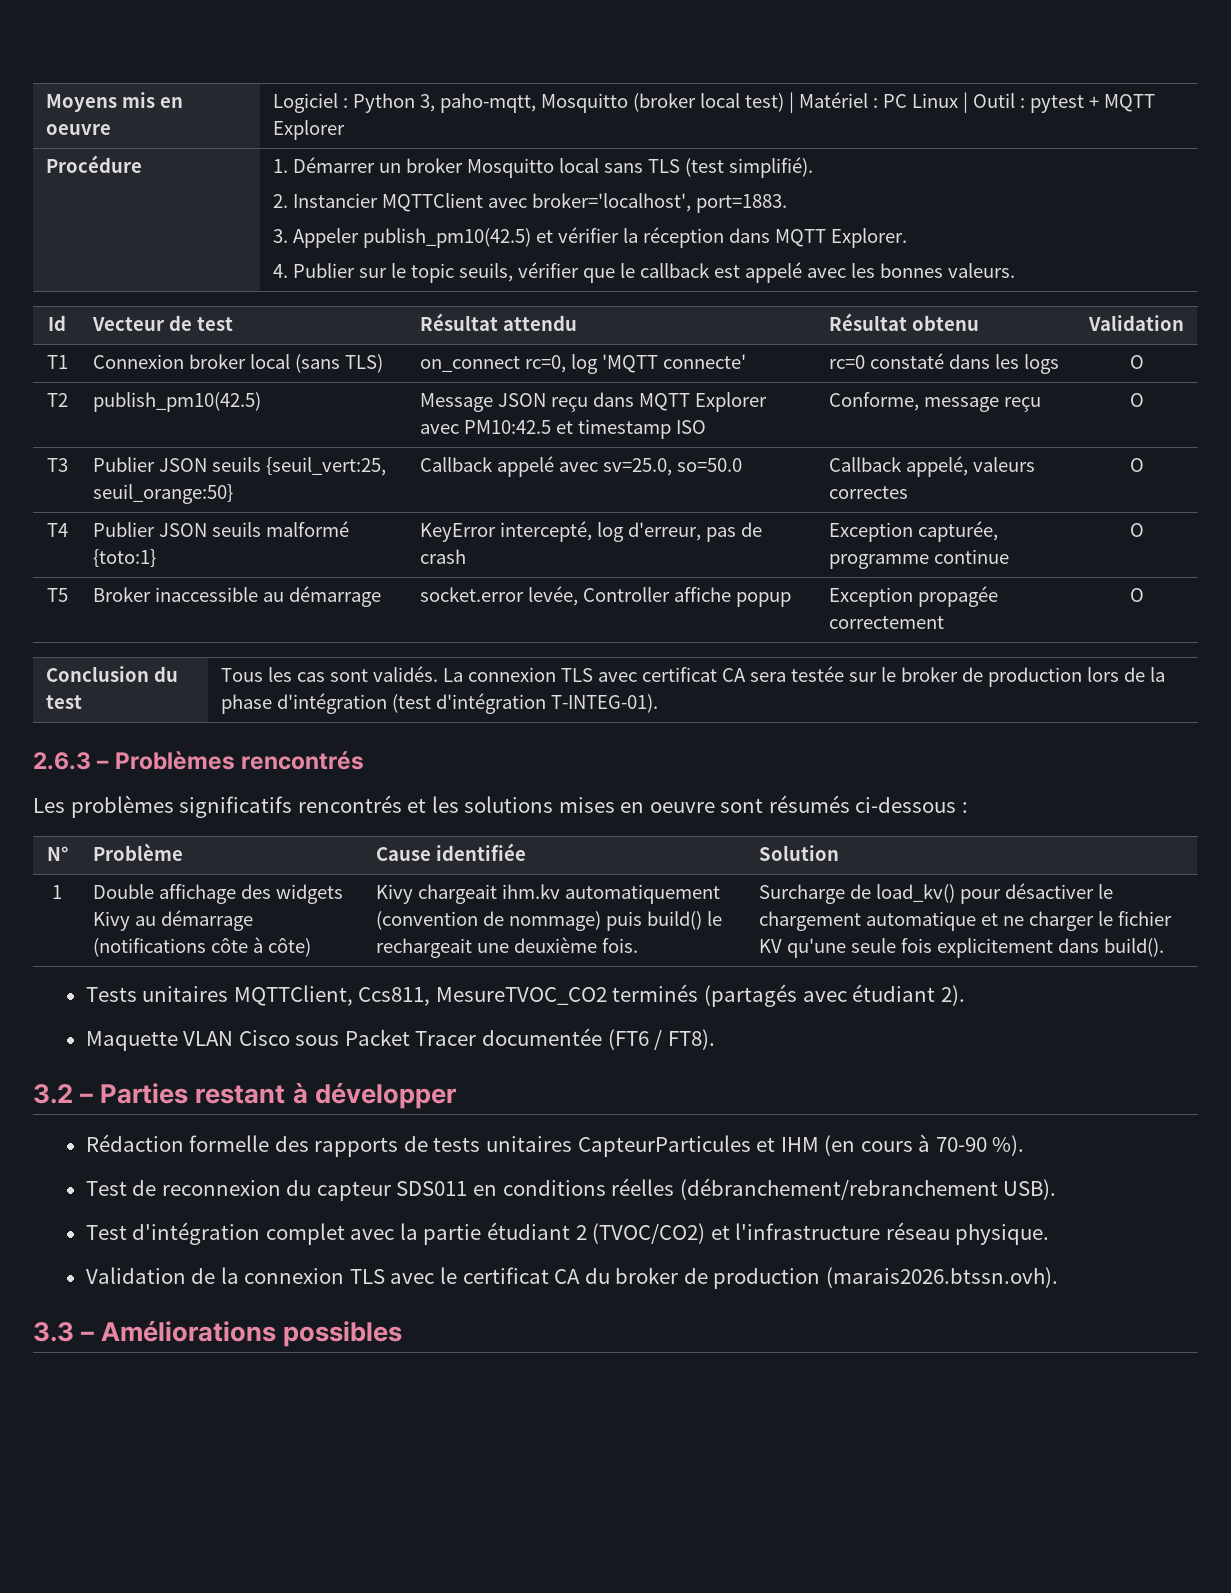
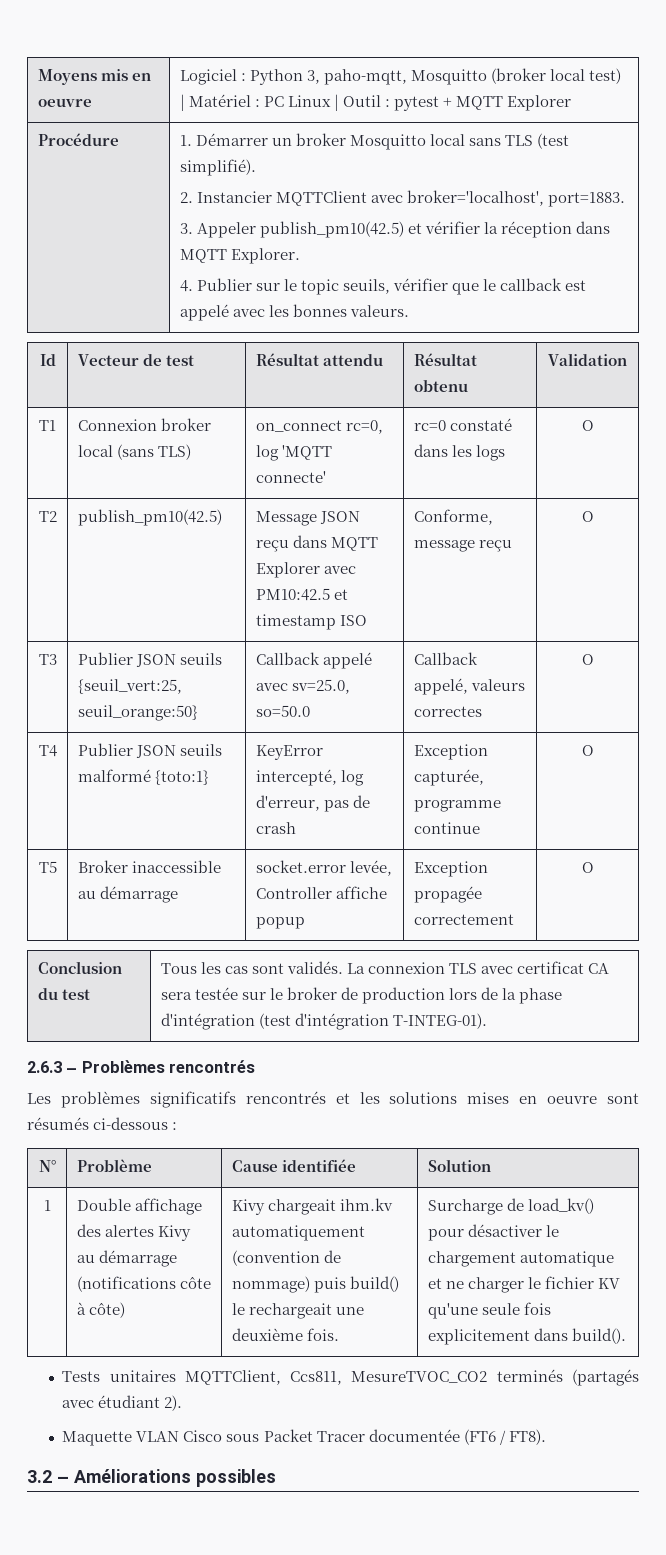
- Double affichage des widgets Kivy au démarrage (notifications côte à côte)
+ Double affichage des alertes Kivy au démarrage (notifications côte à côte)
- 3.2 – Parties restant à développer
- Rédaction formelle des rapports de tests unitaires CapteurParticules et IHM (en cours à 70-90 %).
- Test de reconnexion du capteur SDS011 en conditions réelles (débranchement/rebranchement USB).
- Test d'intégration complet avec la partie étudiant 2 (TVOC/CO2) et l'infrastructure réseau physique.
- Validation de la connexion TLS avec le certificat CA du broker de production (marais2026.btssn.ovh).
- 3.3 – Améliorations possibles
+ 3.2 – Améliorations possibles

